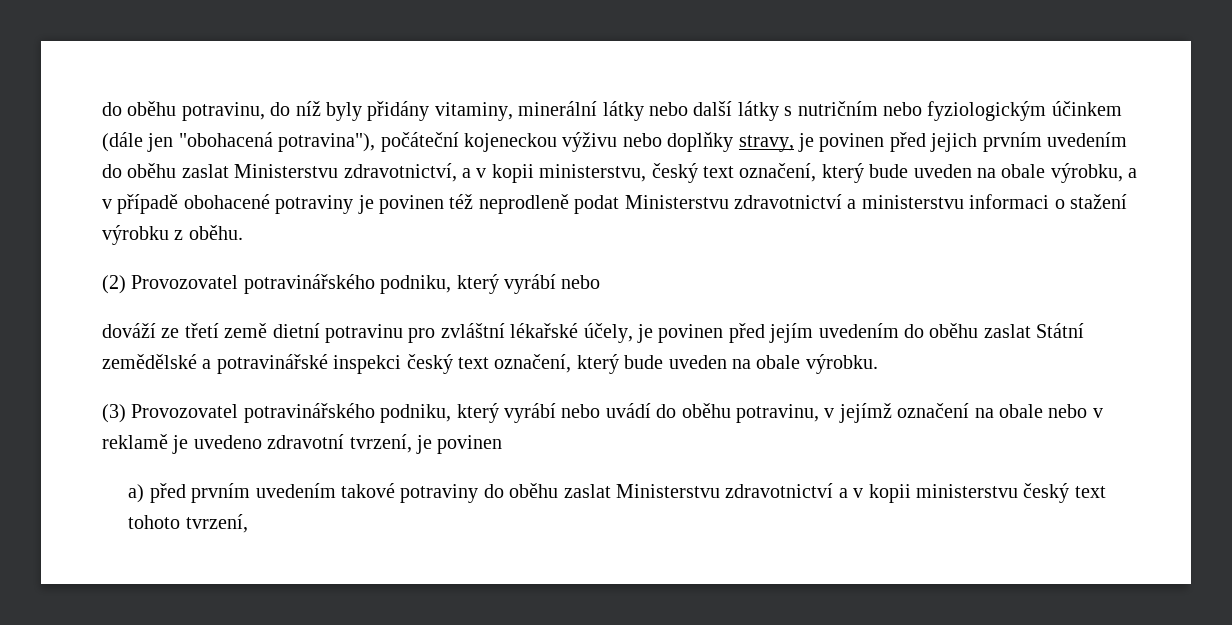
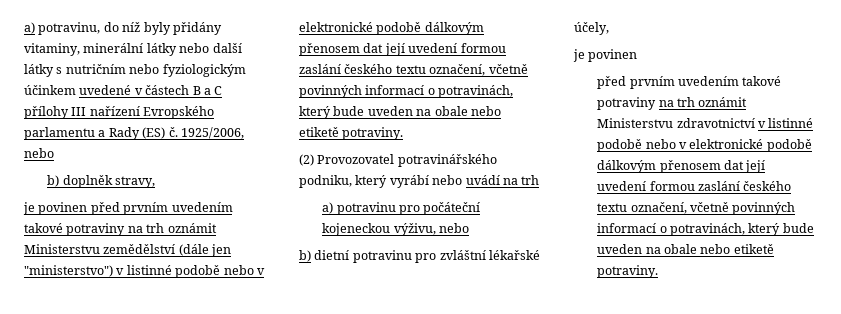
- do oběhu potravinu, do níž byly přidány vitaminy, minerální látky nebo další látky s nutričním nebo fyziologickým účinkem (dále jen "obohacená potravina"), počáteční kojeneckou výživu nebo doplňky stravy, je povinen před jejich prvním uvedením do oběhu zaslat Ministerstvu zdravotnictví, a v kopii ministerstvu, český text označení, který bude uveden na obale výrobku, a v případě obohacené potraviny je povinen též neprodleně podat Ministerstvu zdravotnictví a ministerstvu informaci o stažení výrobku z oběhu.
+ a) potravinu, do níž byly přidány vitaminy, minerální látky nebo další látky s nutričním nebo fyziologickým účinkem uvedené v částech B a C přílohy III nařízení Evropského parlamentu a Rady (ES) č. 1925/2006, nebo
+ b) doplněk stravy,
+ je povinen před prvním uvedením takové potraviny na trh oznámit Ministerstvu zemědělství (dále jen "ministerstvo") v listinné podobě nebo v elektronické podobě dálkovým přenosem dat její uvedení formou zaslání českého textu označení, včetně povinných informací o potravinách, který bude uveden na obale nebo etiketě potraviny.
- (2) Provozovatel potravinářského podniku, který vyrábí nebo
- dováží ze třetí země dietní potravinu pro zvláštní lékařské účely, je povinen před jejím uvedením do oběhu zaslat Státní zemědělské a potravinářské inspekci český text označení, který bude uveden na obale výrobku.
- (3) Provozovatel potravinářského podniku, který vyrábí nebo uvádí do oběhu potravinu, v jejímž označení na obale nebo v reklamě je uvedeno zdravotní tvrzení, je povinen
- a) před prvním uvedením takové potraviny do oběhu zaslat Ministerstvu zdravotnictví a v kopii ministerstvu český text tohoto tvrzení,
+ (2) Provozovatel potravinářského podniku, který vyrábí nebo uvádí na trh
+ a) potravinu pro počáteční kojeneckou výživu, nebo
+ b) dietní potravinu pro zvláštní lékařské účely,
+ je povinen
+ před prvním uvedením takové potraviny na trh oznámit Ministerstvu zdravotnictví v listinné podobě nebo v elektronické podobě dálkovým přenosem dat její uvedení formou zaslání českého textu označení, včetně povinných informací o potravinách, který bude uveden na obale nebo etiketě potraviny.

